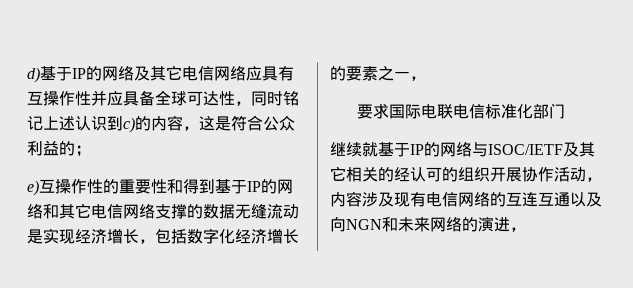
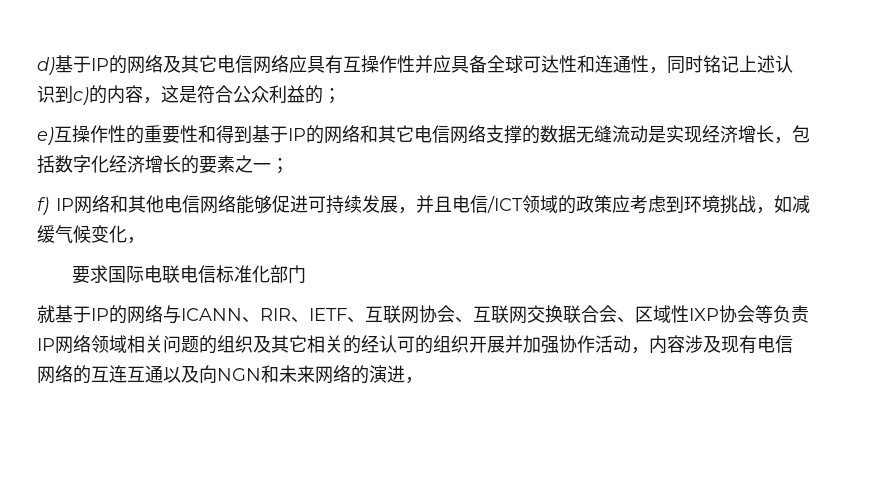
- d)基于IP的网络及其它电信网络应具有互操作性并应具备全球可达性，同时铭记上述认识到c)的内容，这是符合公众利益的；
+ d)基于IP的网络及其它电信网络应具有互操作性并应具备全球可达性和连通性，同时铭记上述认识到c)的内容，这是符合公众利益的；
- e)互操作性的重要性和得到基于IP的网络和其它电信网络支撑的数据无缝流动是实现经济增长，包括数字化经济增长的要素之一，
+ e)互操作性的重要性和得到基于IP的网络和其它电信网络支撑的数据无缝流动是实现经济增长，包括数字化经济增长的要素之一；
+ f) IP网络和其他电信网络能够促进可持续发展，并且电信/ICT领域的政策应考虑到环境挑战，如减缓气候变化，
- 继续就基于IP的网络与ISOC/IETF及其它相关的经认可的组织开展协作活动，内容涉及现有电信网络的互连互通以及向NGN和未来网络的演进，
+ 就基于IP的网络与ICANN、RIR、IETF、互联网协会、互联网交换联合会、区域性IXP协会等负责IP网络领域相关问题的组织及其它相关的经认可的组织开展并加强协作活动，内容涉及现有电信网络的互连互通以及向NGN和未来网络的演进，

